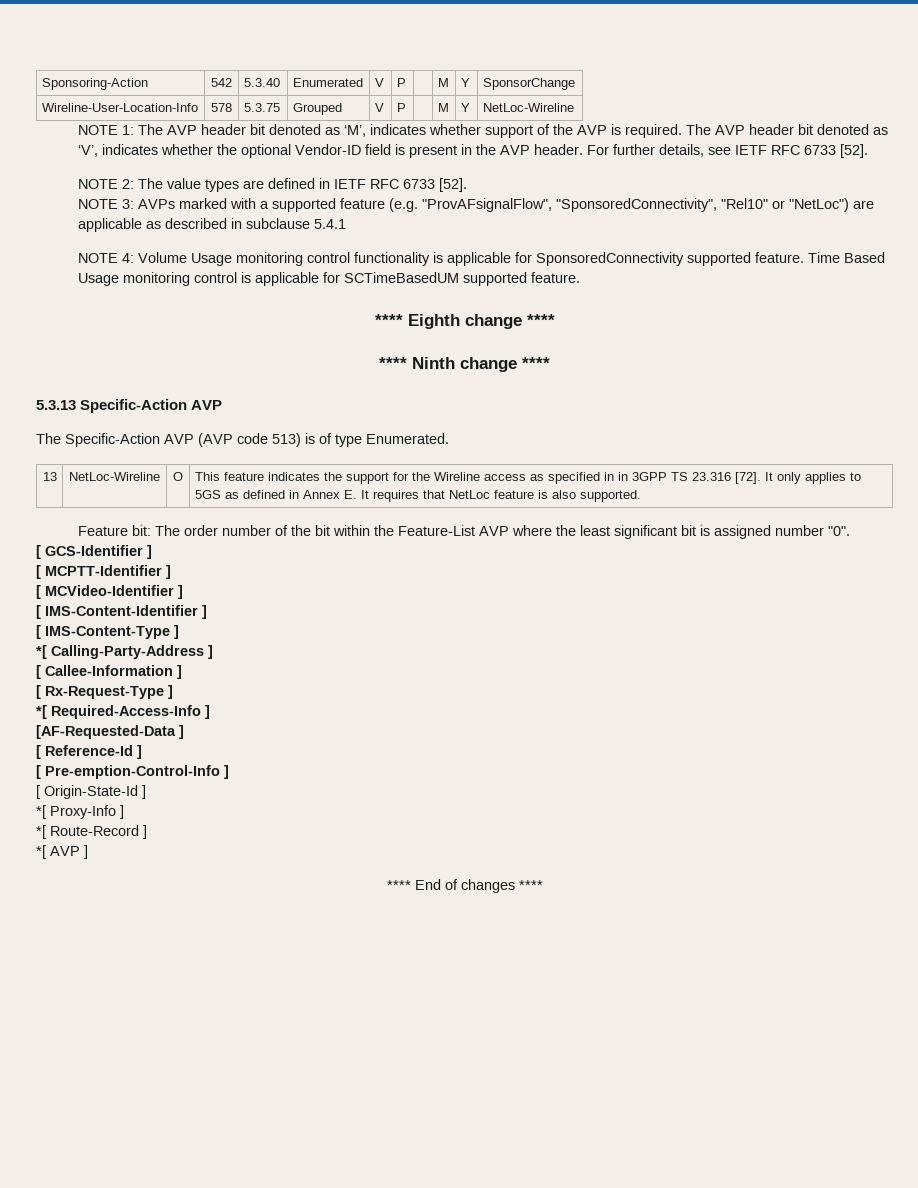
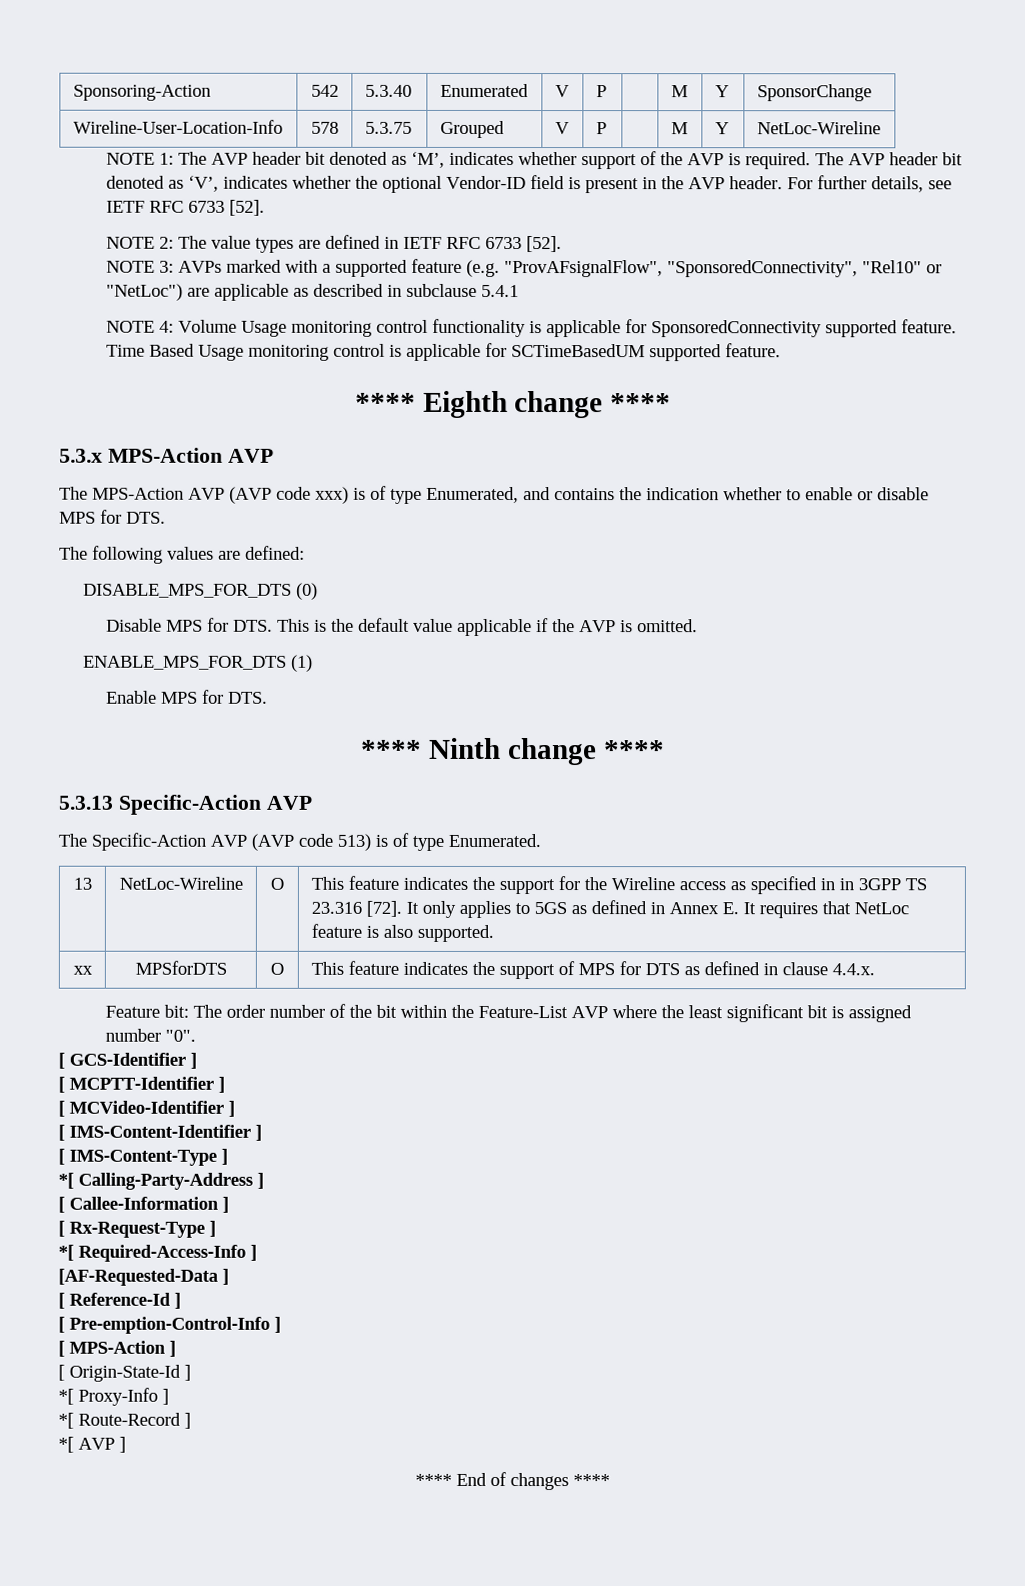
+ 5.3.x MPS-Action AVP
+ The MPS-Action AVP (AVP code xxx) is of type Enumerated, and contains the indication whether to enable or disable MPS for DTS.
+ The following values are defined:
+ DISABLE_MPS_FOR_DTS (0)
+ Disable MPS for DTS. This is the default value applicable if the AVP is omitted.
+ ENABLE_MPS_FOR_DTS (1)
+ Enable MPS for DTS.
+ xx | MPSforDTS | O | This feature indicates the support of MPS for DTS as defined in clause 4.4.x.
+ [ MPS-Action ]

